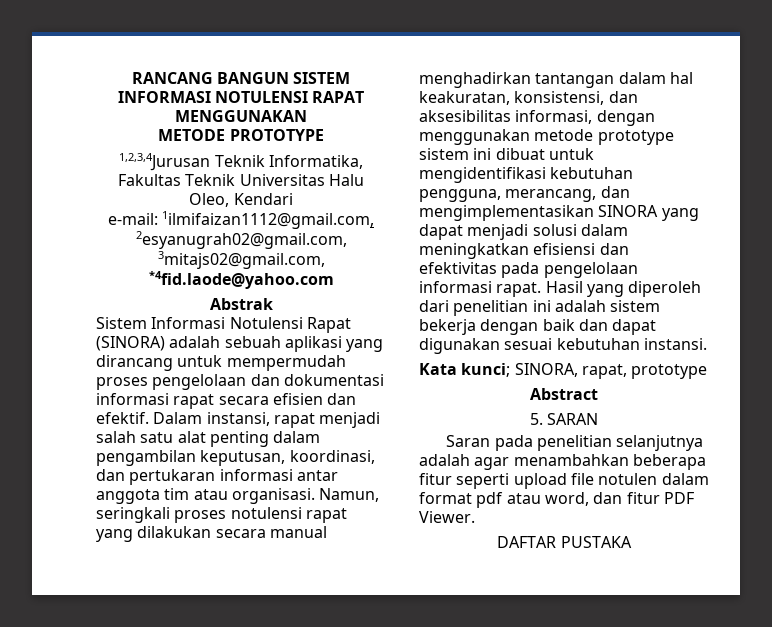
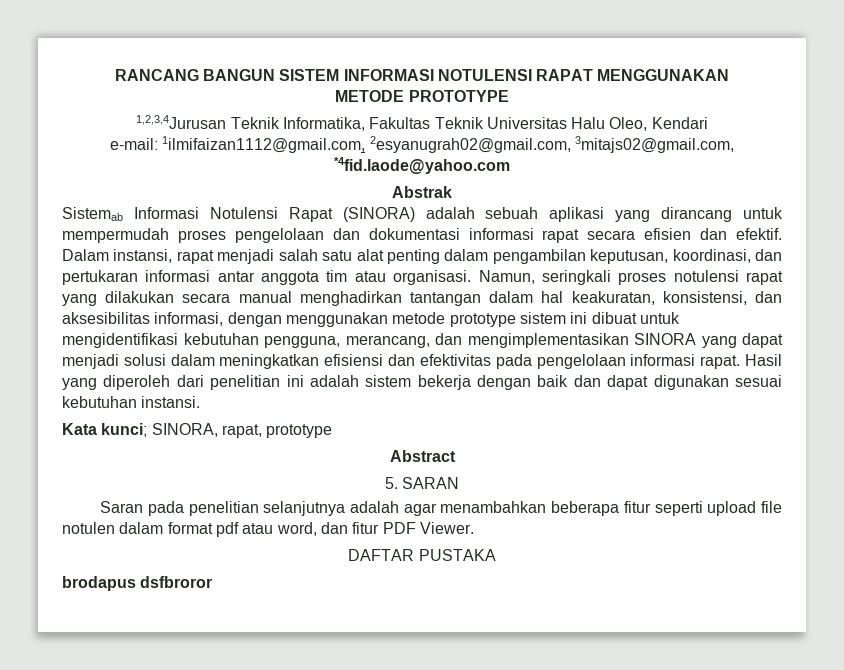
- Sistem Informasi Notulensi Rapat (SINORA) adalah sebuah aplikasi yang dirancang untuk mempermudah proses pengelolaan dan dokumentasi informasi rapat secara efisien dan efektif.
+ Sistemab Informasi Notulensi Rapat (SINORA) adalah sebuah aplikasi yang dirancang untuk mempermudah proses pengelolaan dan dokumentasi informasi rapat secara efisien dan efektif.
+ brodapus dsfbroror

